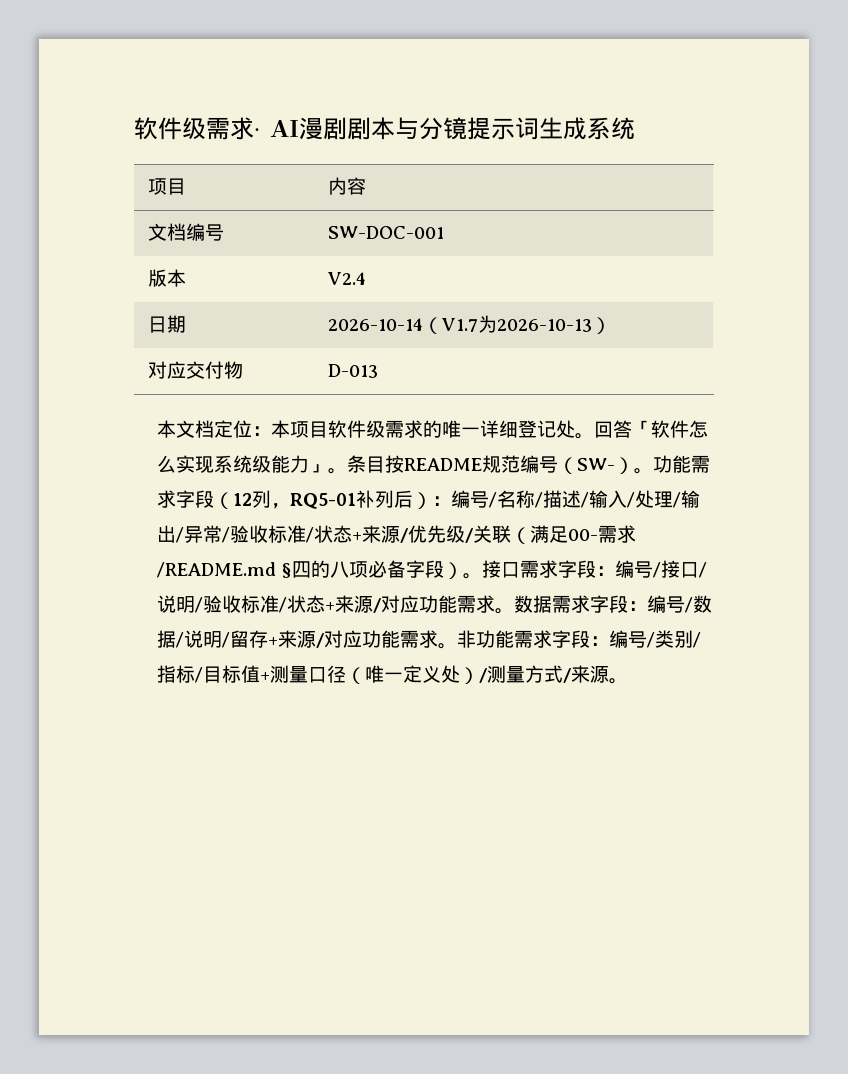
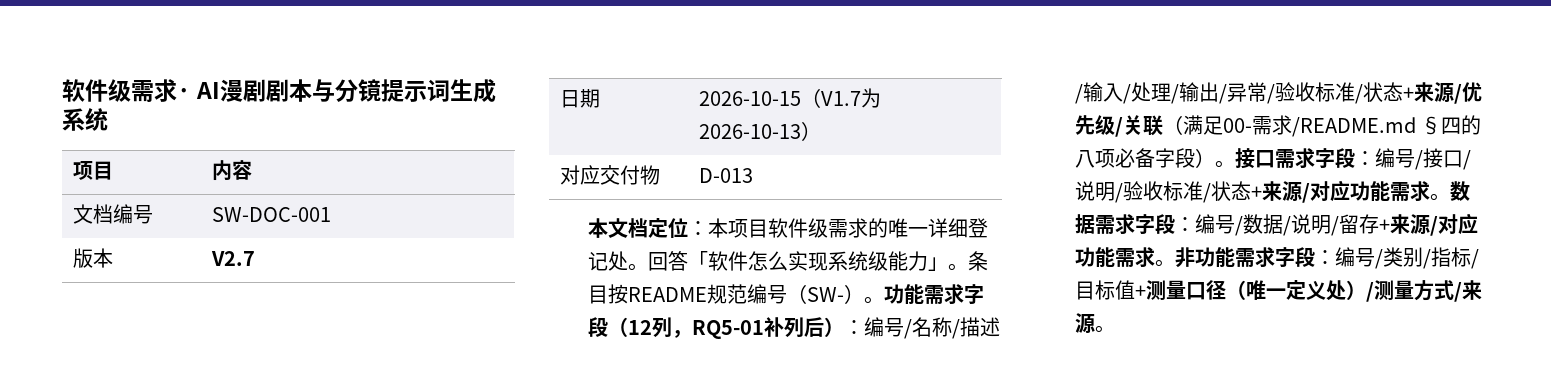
- 版本 | V2.4
+ 版本 | V2.7
- 日期 | 2026-10-14（V1.7为2026-10-13）
+ 日期 | 2026-10-15（V1.7为2026-10-13）

